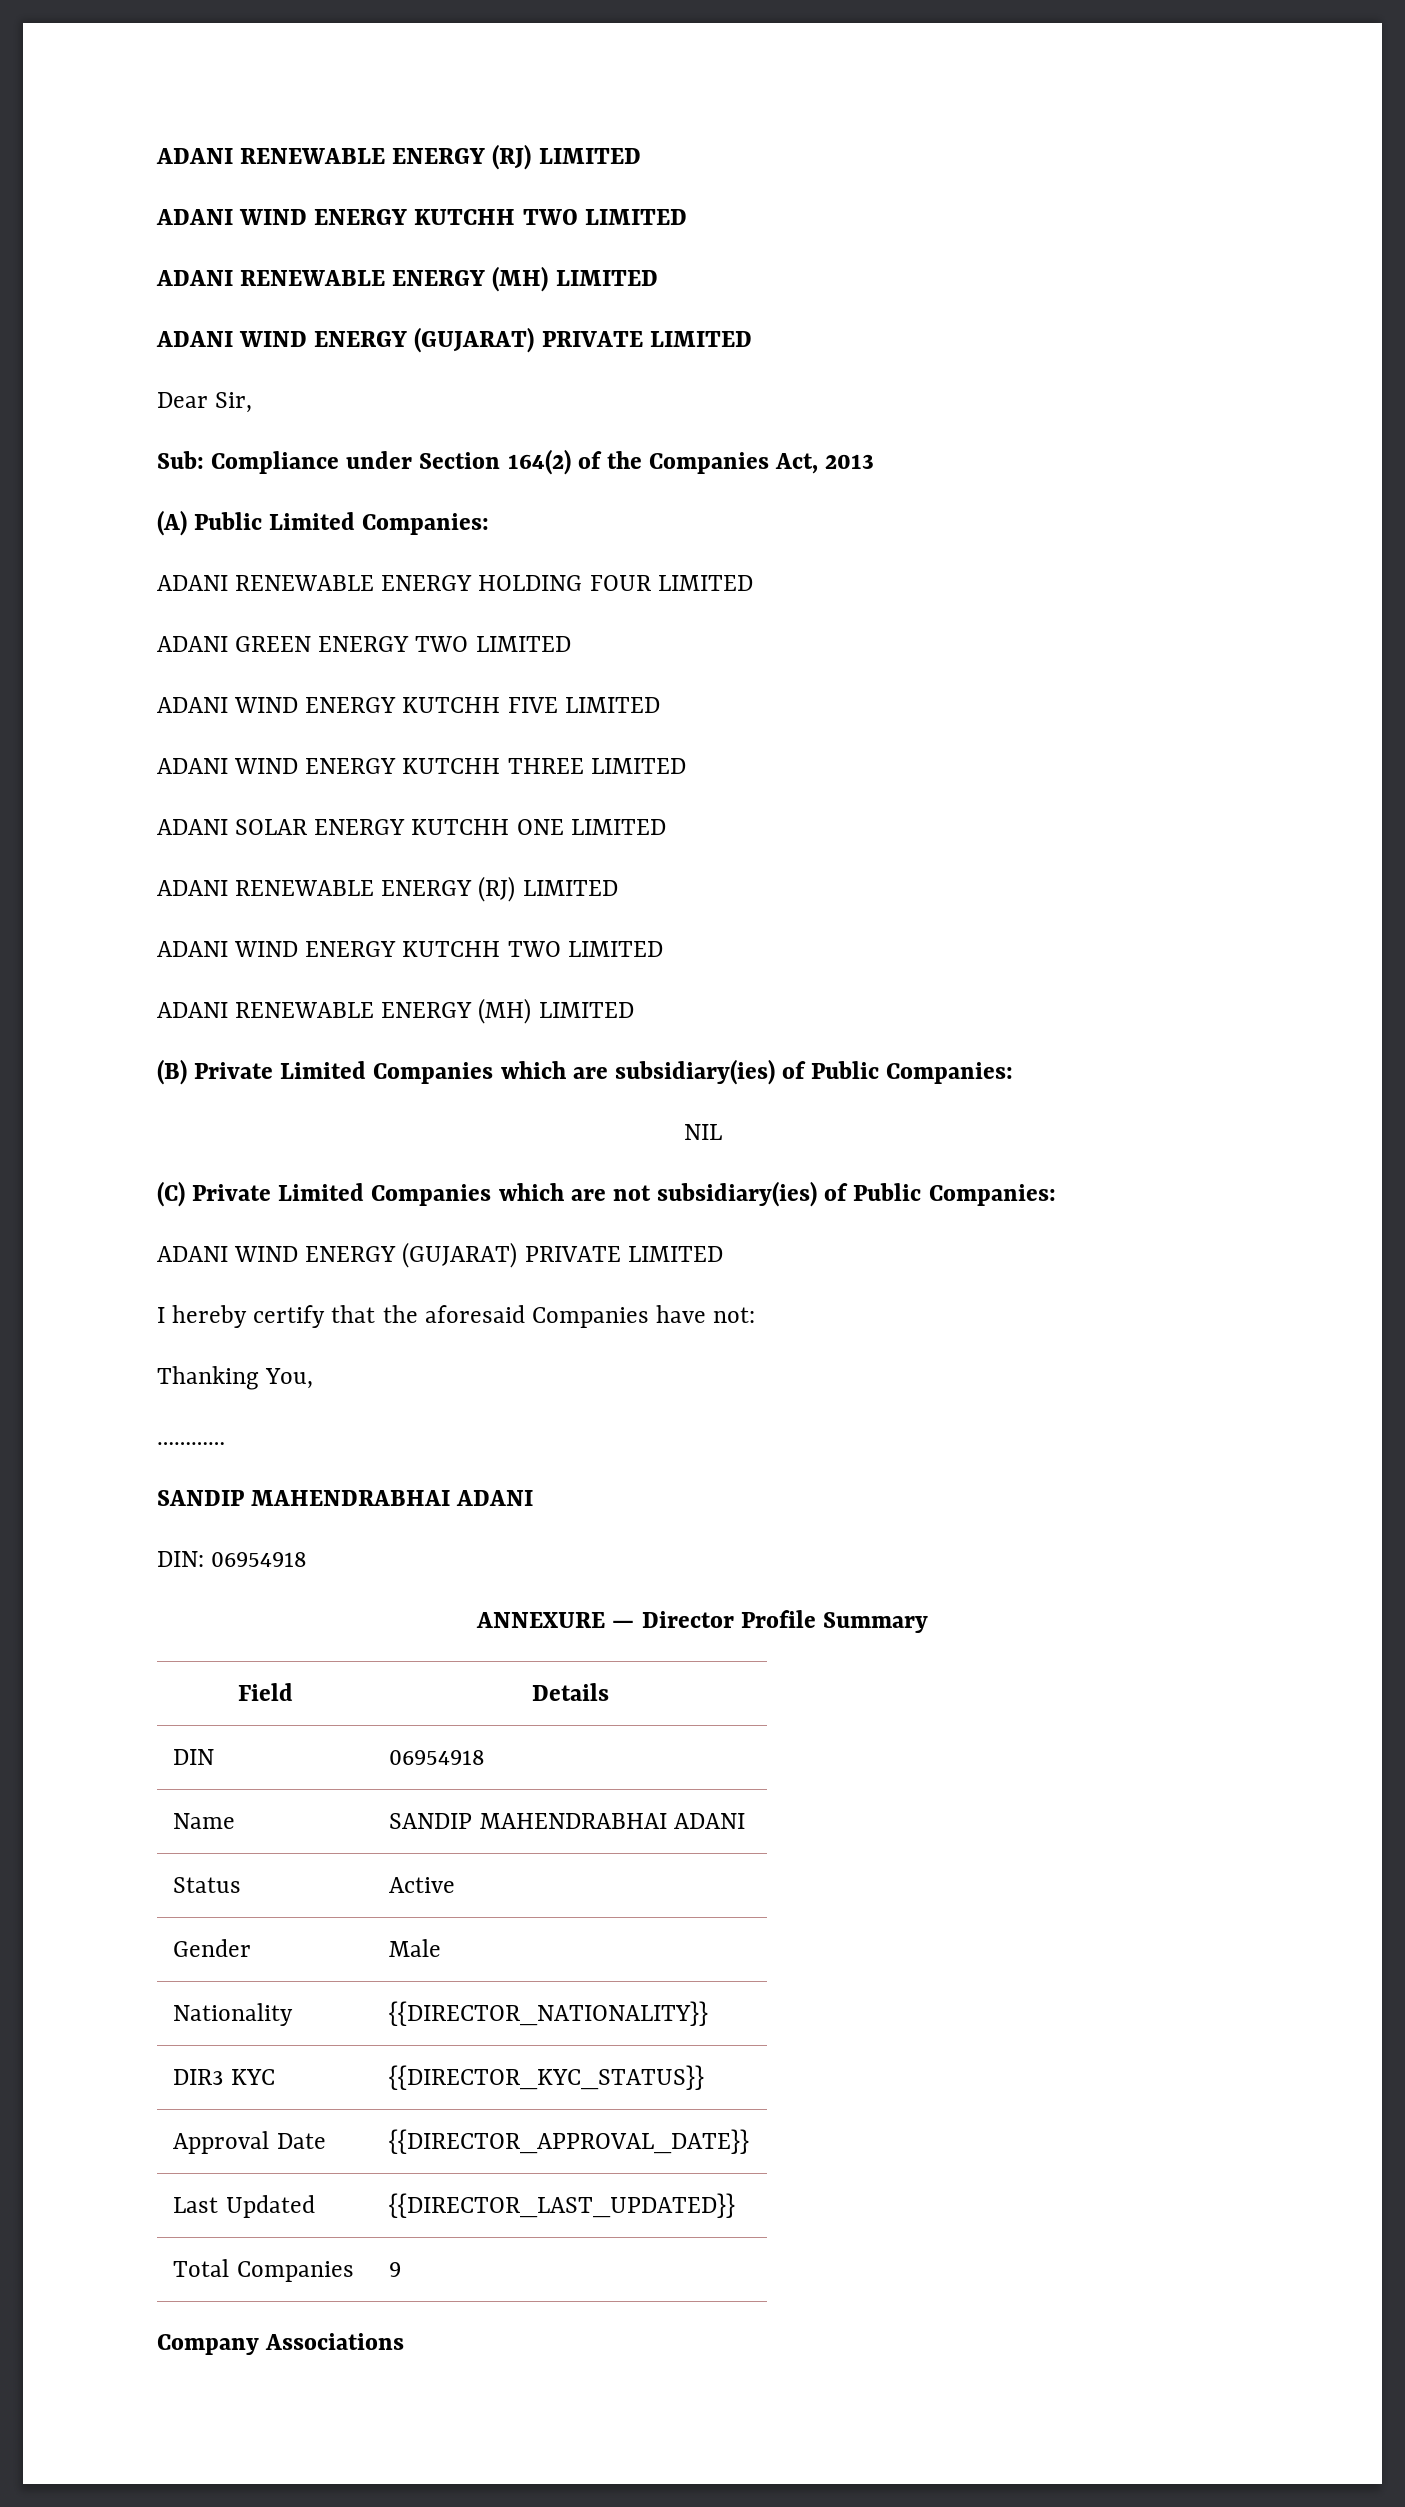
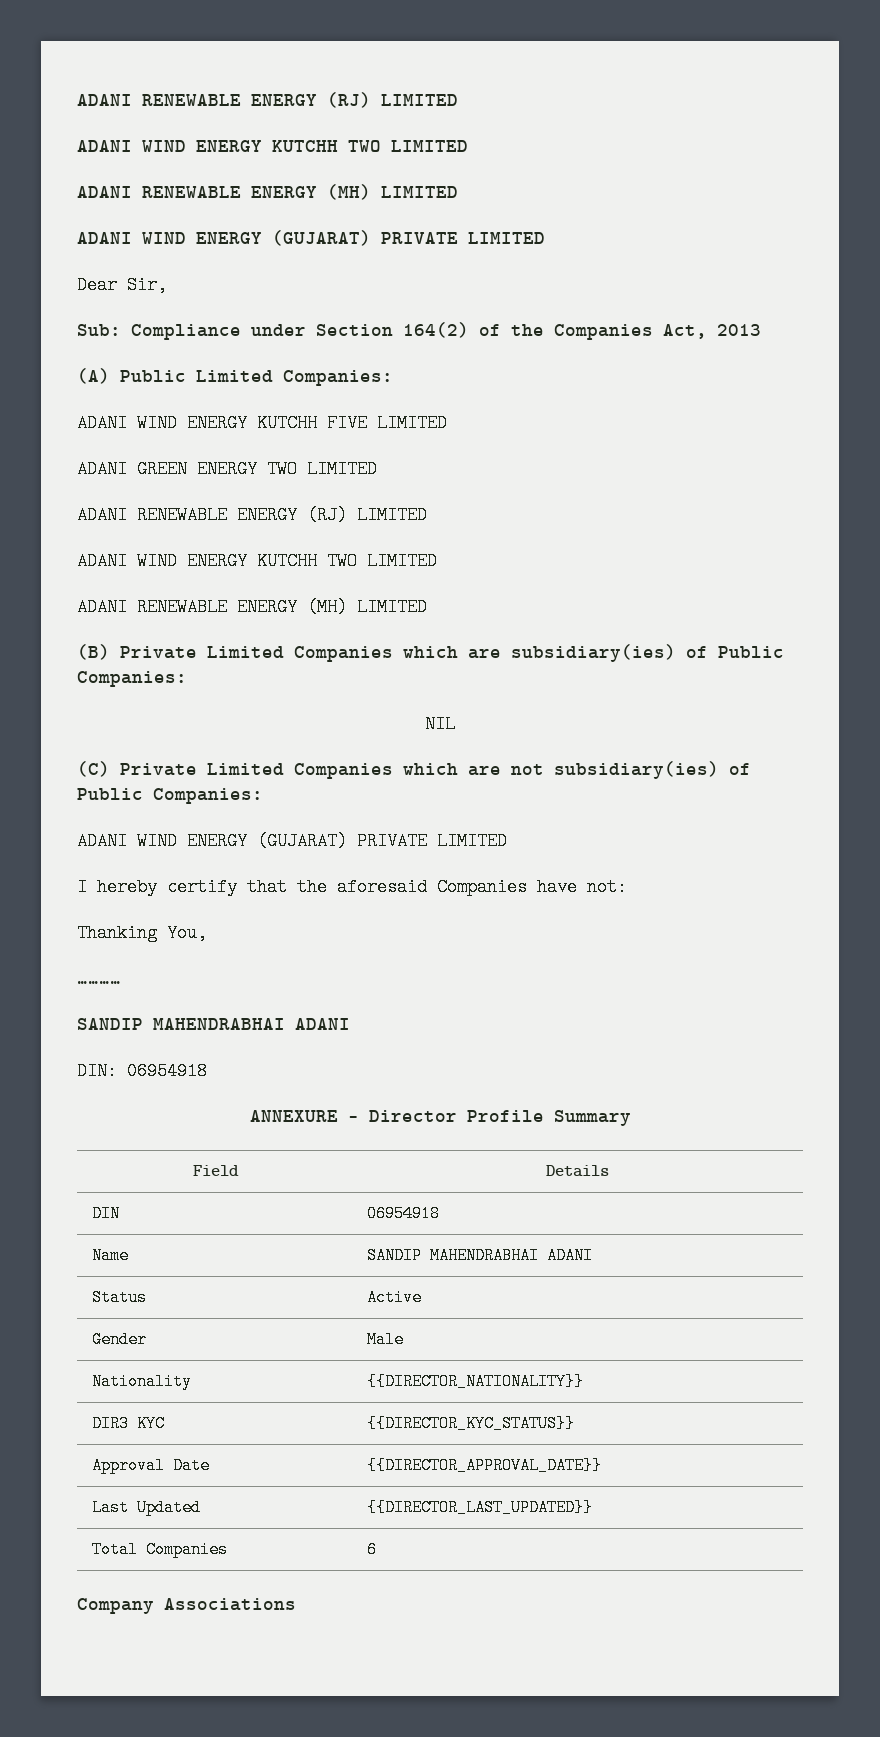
- ADANI RENEWABLE ENERGY HOLDING FOUR LIMITED
- ADANI GREEN ENERGY TWO LIMITED
- ADANI WIND ENERGY KUTCHH THREE LIMITED
- ADANI SOLAR ENERGY KUTCHH ONE LIMITED
+ ADANI GREEN ENERGY TWO LIMITED
- Total Companies | 9
+ Total Companies | 6

